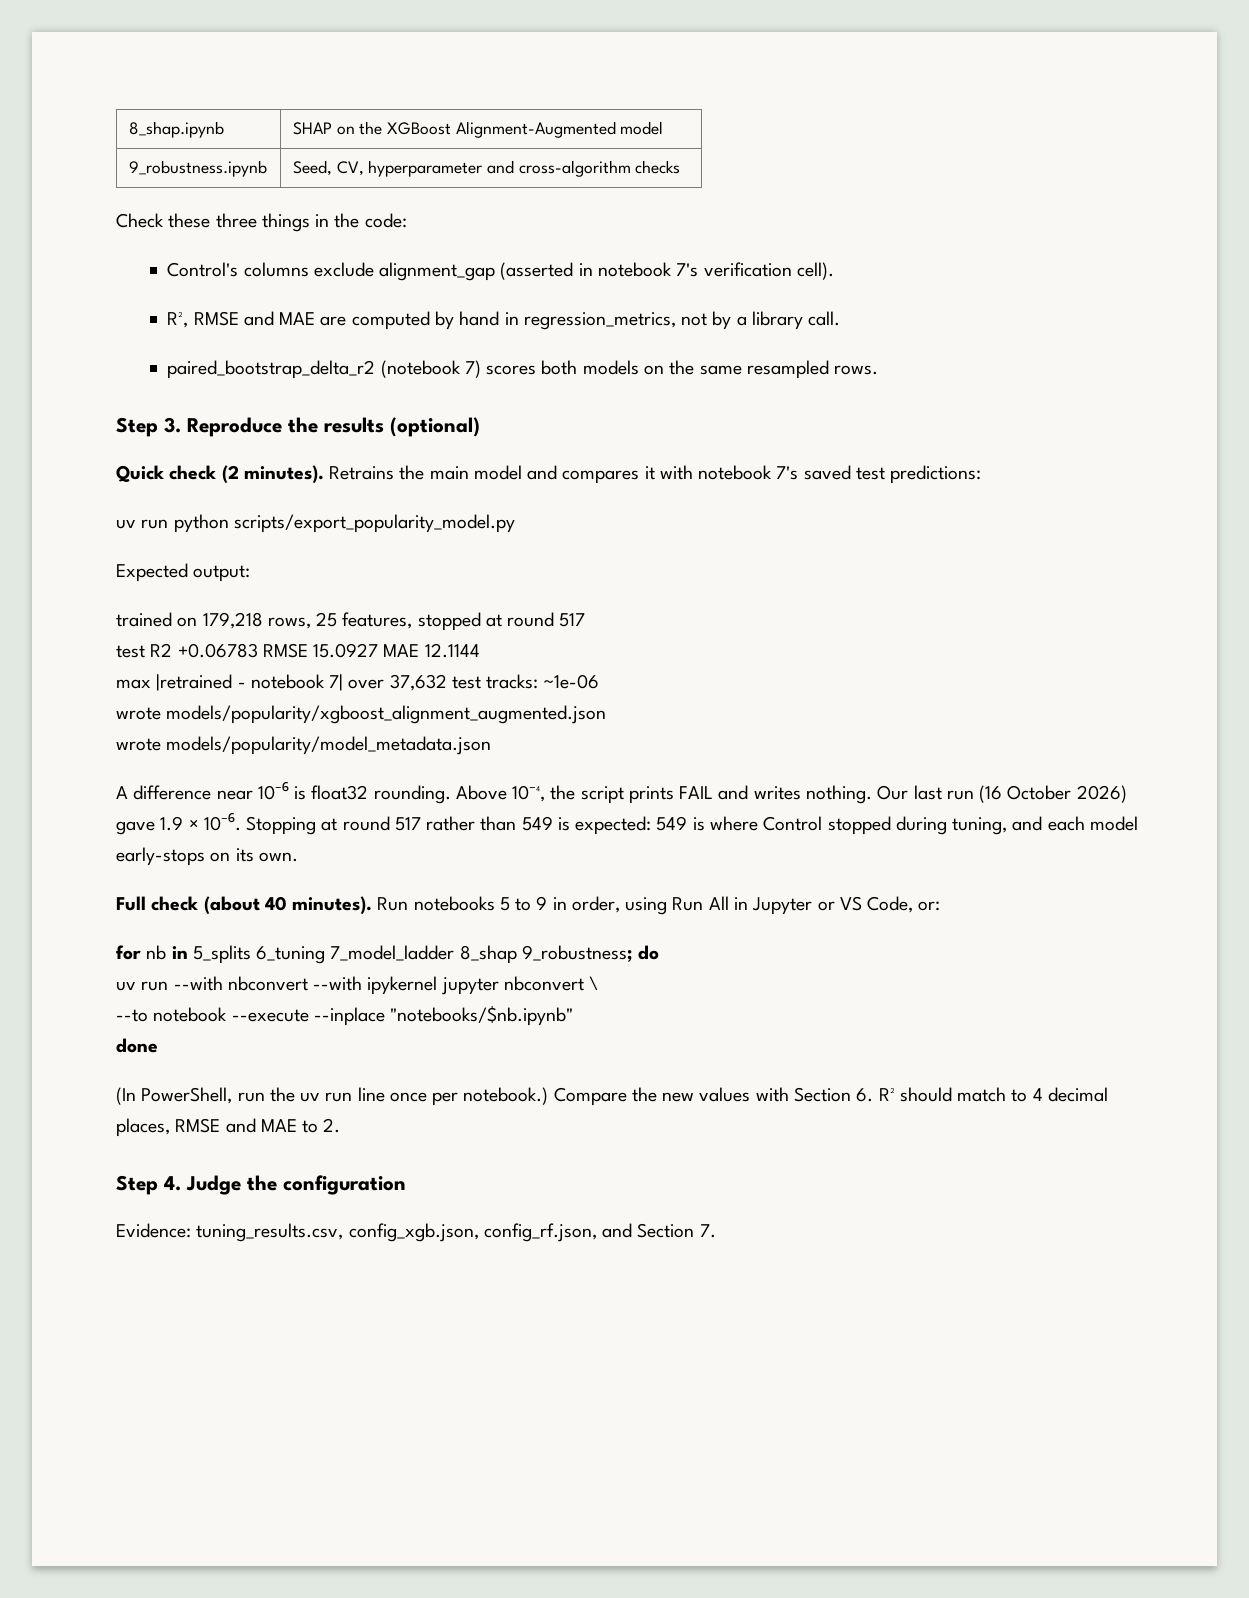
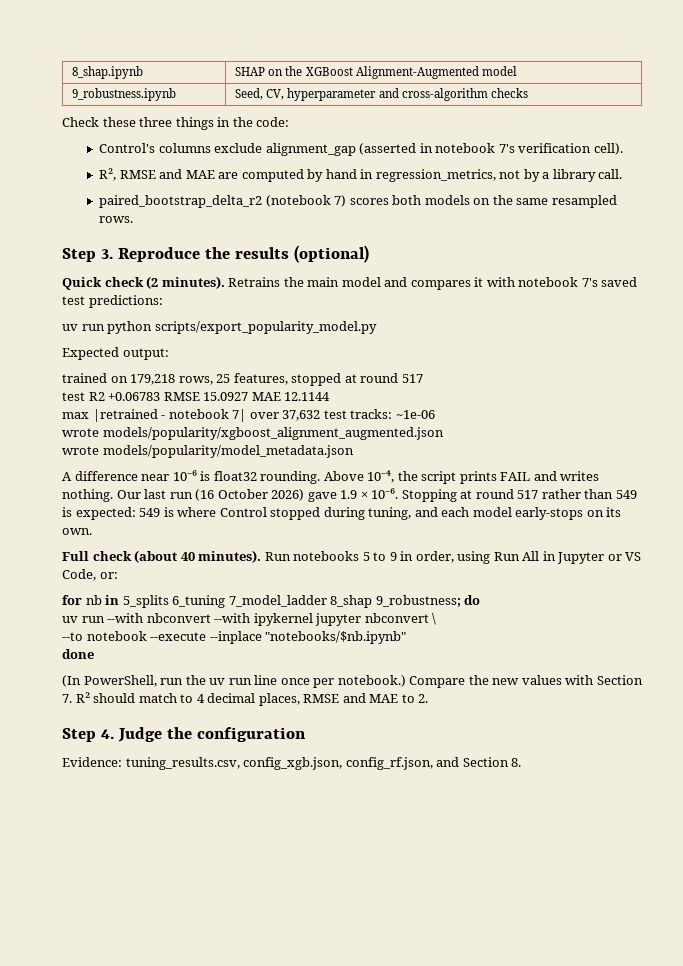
- Compare the new values with Section 6. R² should match to 4 decimal places, RMSE and MAE to 2.
+ Compare the new values with Section 7. R² should match to 4 decimal places, RMSE and MAE to 2.
- Evidence: tuning_results.csv, config_xgb.json, config_rf.json, and Section 7.
+ Evidence: tuning_results.csv, config_xgb.json, config_rf.json, and Section 8.

